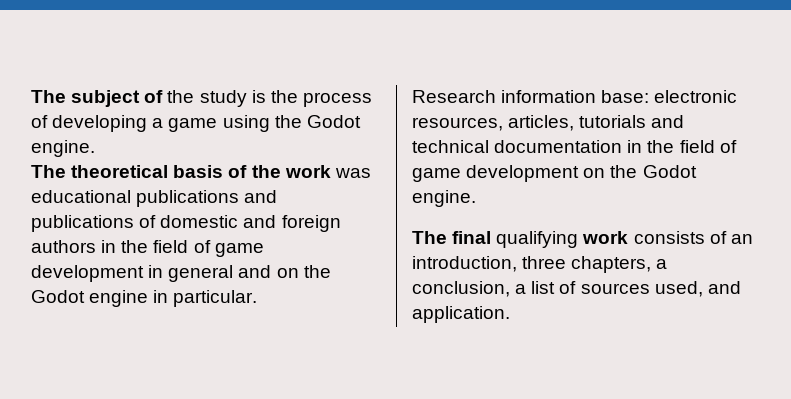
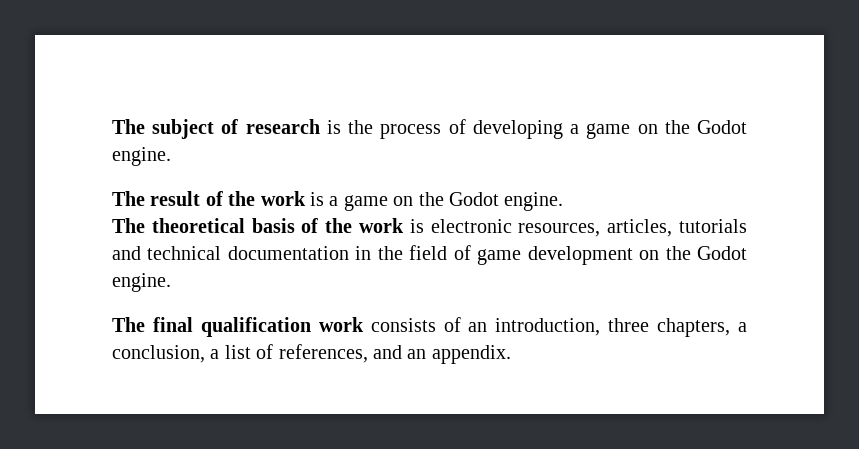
- The subject of the study is the process of developing a game using the Godot engine.
+ The subject of research is the process of developing a game on the Godot engine.
+ The result of the work is a game on the Godot engine.
- The theoretical basis of the work was educational publications and publications of domestic and foreign authors in the field of game development in general and on the Godot engine in particular.
- Research information base: electronic resources, articles, tutorials and technical documentation in the field of game development on the Godot engine.
+ The theoretical basis of the work is electronic resources, articles, tutorials and technical documentation in the field of game development on the Godot engine.
- The final qualifying work consists of an introduction, three chapters, a conclusion, a list of sources used, and application.
+ The final qualification work consists of an introduction, three chapters, a conclusion, a list of references, and an appendix.

